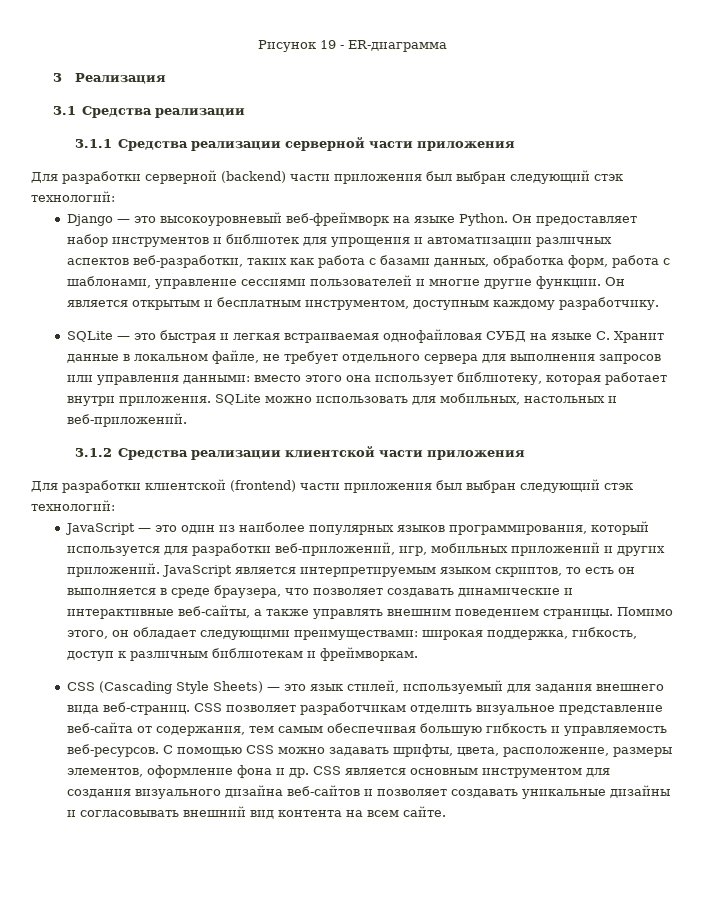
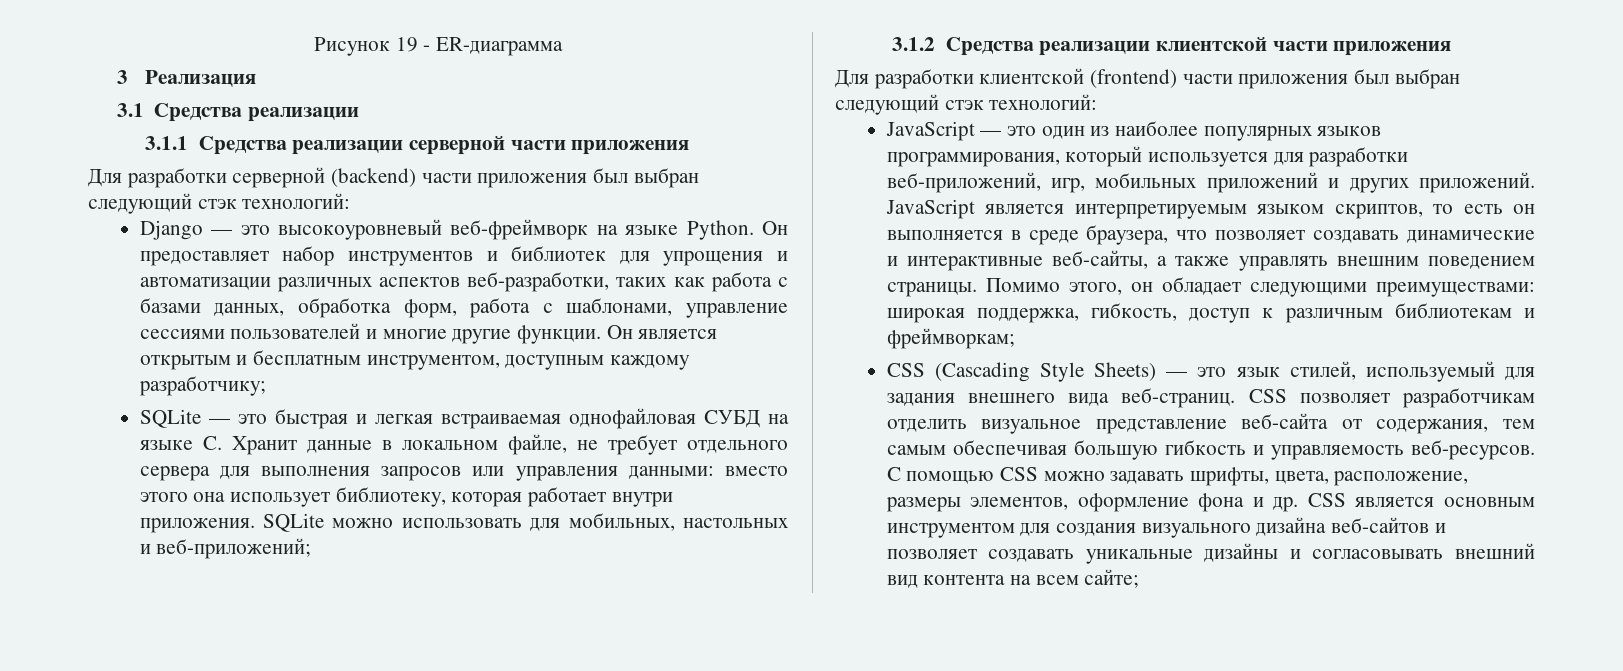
- Он является открытым и бесплатным инструментом, доступным каждому разработчику.
+ Он является открытым и бесплатным инструментом, доступным каждому разработчику;
- SQLite можно использовать для мобильных, настольных и веб-приложений.
+ SQLite можно использовать для мобильных, настольных и веб-приложений;
- Помимо этого, он обладает следующими преимуществами: широкая поддержка, гибкость, доступ к различным библиотекам и фреймворкам.
+ Помимо этого, он обладает следующими преимуществами: широкая поддержка, гибкость, доступ к различным библиотекам и фреймворкам;
- С помощью CSS можно задавать шрифты, цвета, расположение, размеры элементов, оформление фона и др. CSS является основным инструментом для создания визуального дизайна веб-сайтов и позволяет создавать уникальные дизайны и согласовывать внешний вид контента на всем сайте.
+ С помощью CSS можно задавать шрифты, цвета, расположение, размеры элементов, оформление фона и др. CSS является основным инструментом для создания визуального дизайна веб-сайтов и позволяет создавать уникальные дизайны и согласовывать внешний вид контента на всем сайте;

